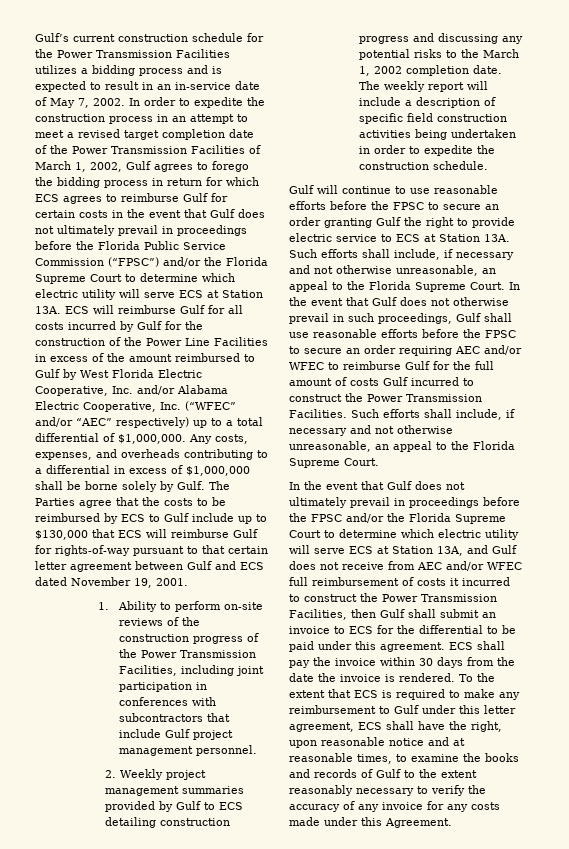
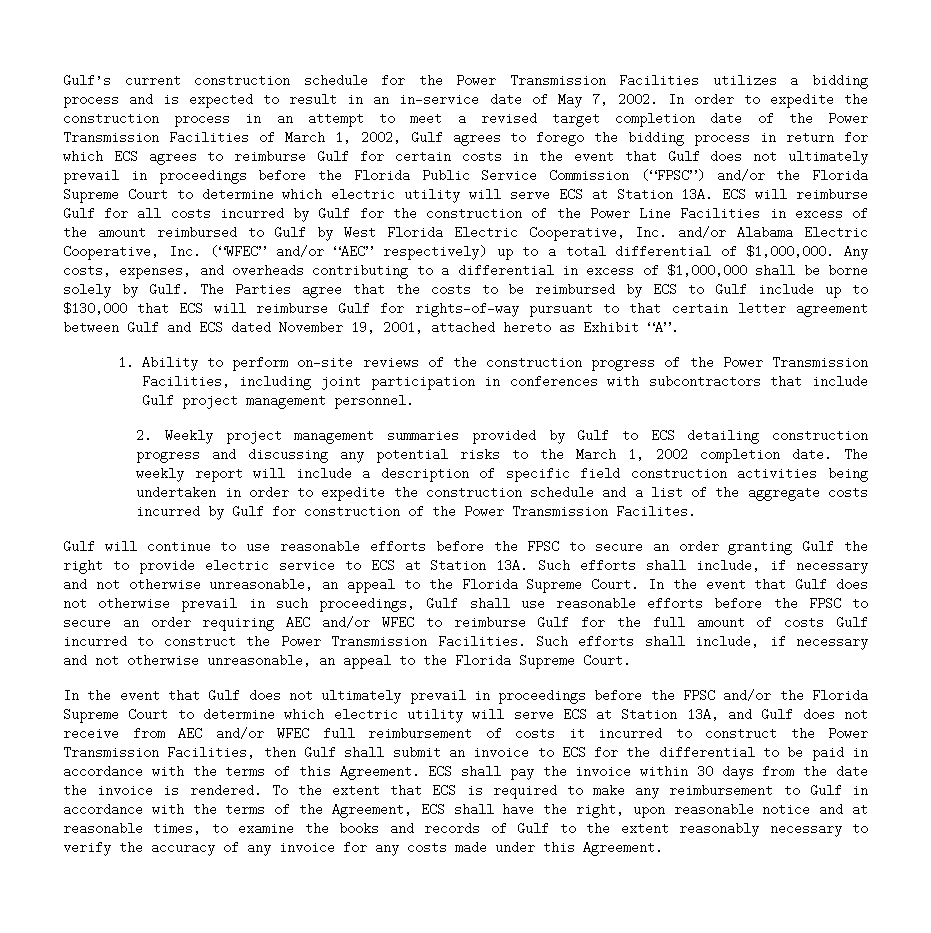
- The Parties agree that the costs to be reimbursed by ECS to Gulf include up to $130,000 that ECS will reimburse Gulf for rights-of-way pursuant to that certain letter agreement between Gulf and ECS dated November 19, 2001.
+ The Parties agree that the costs to be reimbursed by ECS to Gulf include up to $130,000 that ECS will reimburse Gulf for rights-of-way pursuant to that certain letter agreement between Gulf and ECS dated November 19, 2001, attached hereto as Exhibit “A”.
- The weekly report will include a description of specific field construction activities being undertaken in order to expedite the construction schedule.
+ The weekly report will include a description of specific field construction activities being undertaken in order to expedite the construction schedule and a list of the aggregate costs incurred by Gulf for construction of the Power Transmission Facilites.
- In the event that Gulf does not ultimately prevail in proceedings before the FPSC and/or the Florida Supreme Court to determine which electric utility will serve ECS at Station 13A, and Gulf does not receive from AEC and/or WFEC full reimbursement of costs it incurred to construct the Power Transmission Facilities, then Gulf shall submit an invoice to ECS for the differential to be paid under this agreement.
+ In the event that Gulf does not ultimately prevail in proceedings before the FPSC and/or the Florida Supreme Court to determine which electric utility will serve ECS at Station 13A, and Gulf does not receive from AEC and/or WFEC full reimbursement of costs it incurred to construct the Power Transmission Facilities, then Gulf shall submit an invoice to ECS for the differential to be paid in accordance with the terms of this Agreement.
- To the extent that ECS is required to make any reimbursement to Gulf under this letter agreement, ECS shall have the right, upon reasonable notice and at reasonable times, to examine the books and records of Gulf to the extent reasonably necessary to verify the accuracy of any invoice for any costs made under this Agreement.
+ To the extent that ECS is required to make any reimbursement to Gulf in accordance with the terms of the Agreement, ECS shall have the right, upon reasonable notice and at reasonable times, to examine the books and records of Gulf to the extent reasonably necessary to verify the accuracy of any invoice for any costs made under this Agreement.

